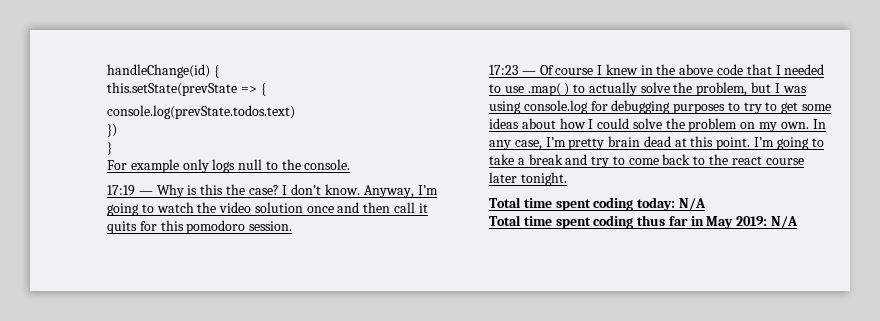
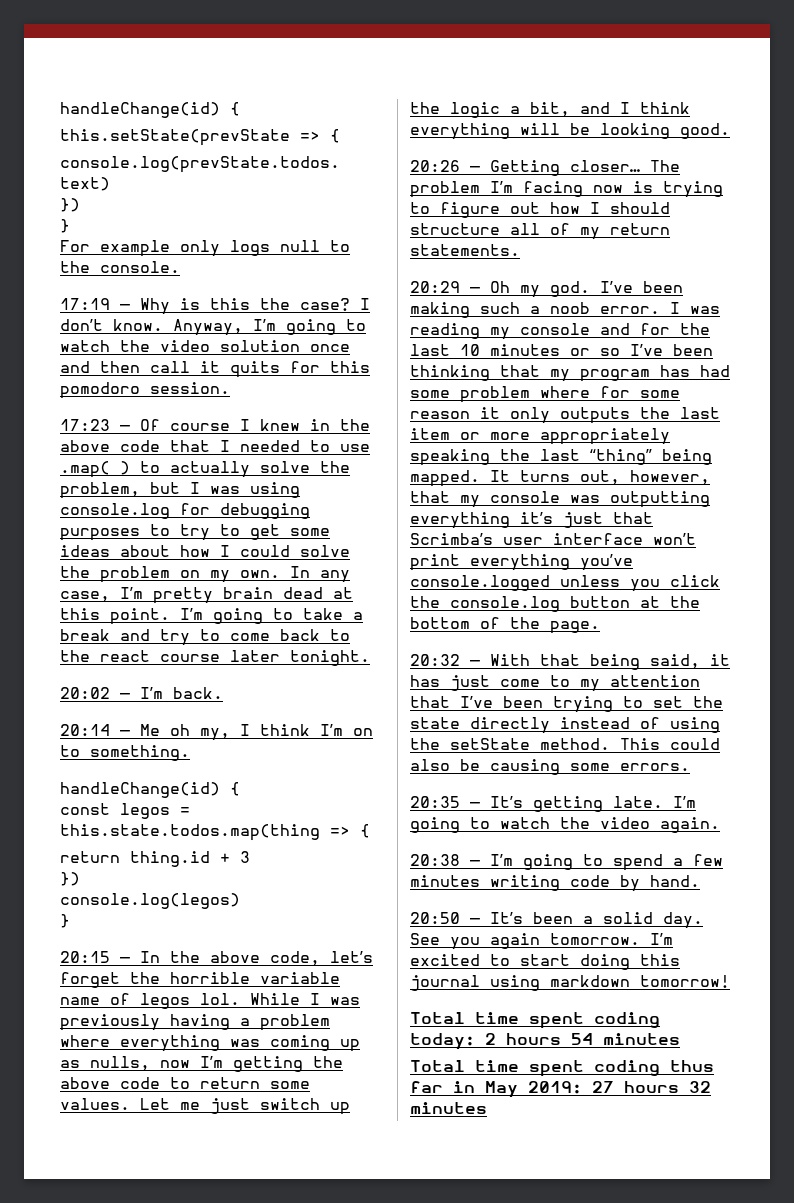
+ 20:02 — I’m back.
+ 20:14 — Me oh my, I think I’m on to something.
+ handleChange(id) {
+ const legos = this.state.todos.map(thing => {
+ return thing.id + 3
+ })
+ console.log(legos)
+ }
+ 20:15 — In the above code, let’s forget the horrible variable name of legos lol. While I was previously having a problem where everything was coming up as nulls, now I’m getting the above code to return some values. Let me just switch up the logic a bit, and I think everything will be looking good.
+ 20:26 — Getting closer… The problem I’m facing now is trying to figure out how I should structure all of my return statements.
+ 20:29 — Oh my god. I’ve been making such a noob error. I was reading my console and for the last 10 minutes or so I’ve been thinking that my program has had some problem where for some reason it only outputs the last item or more appropriately speaking the last “thing” being mapped. It turns out, however, that my console was outputting everything it’s just that Scrimba’s user interface won’t print everything you’ve console.logged unless you click the console.log button at the bottom of the page.
+ 20:32 — With that being said, it has just come to my attention that I’ve been trying to set the state directly instead of using the setState method. This could also be causing some errors.
+ 20:35 — It’s getting late. I’m going to watch the video again.
+ 20:38 — I’m going to spend a few minutes writing code by hand.
+ 20:50 — It’s been a solid day. See you again tomorrow. I’m excited to start doing this journal using markdown tomorrow!
- Total time spent coding today: N/A
+ Total time spent coding today: 2 hours 54 minutes
- Total time spent coding thus far in May 2019: N/A
+ Total time spent coding thus far in May 2019: 27 hours 32 minutes

